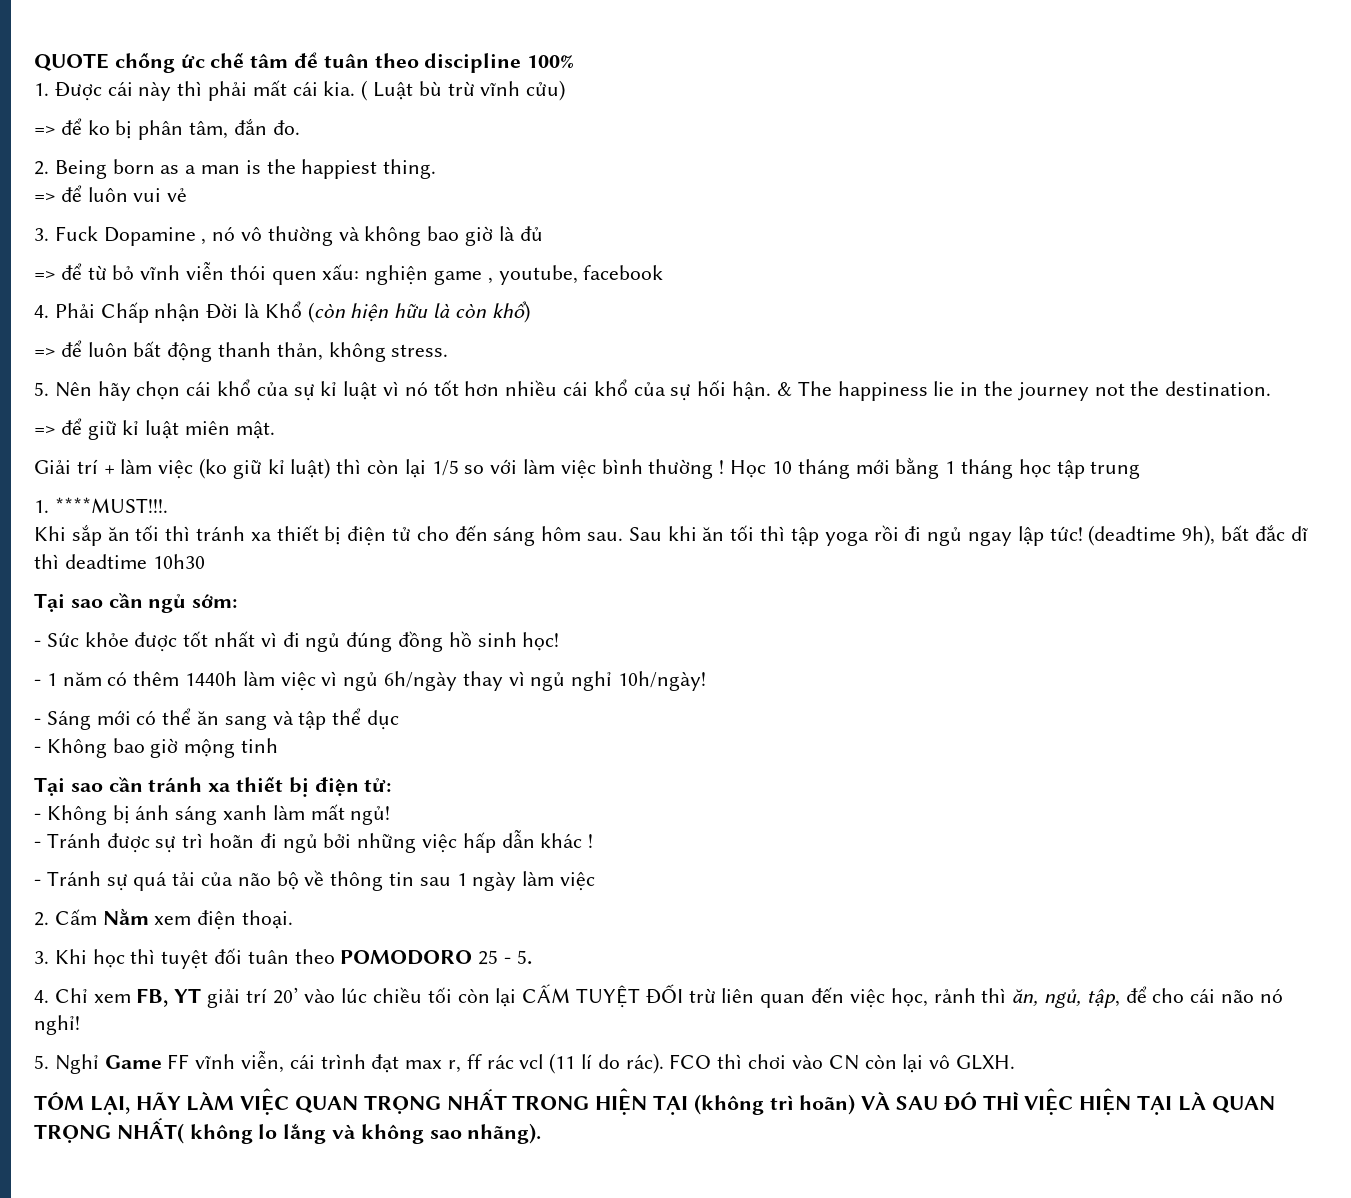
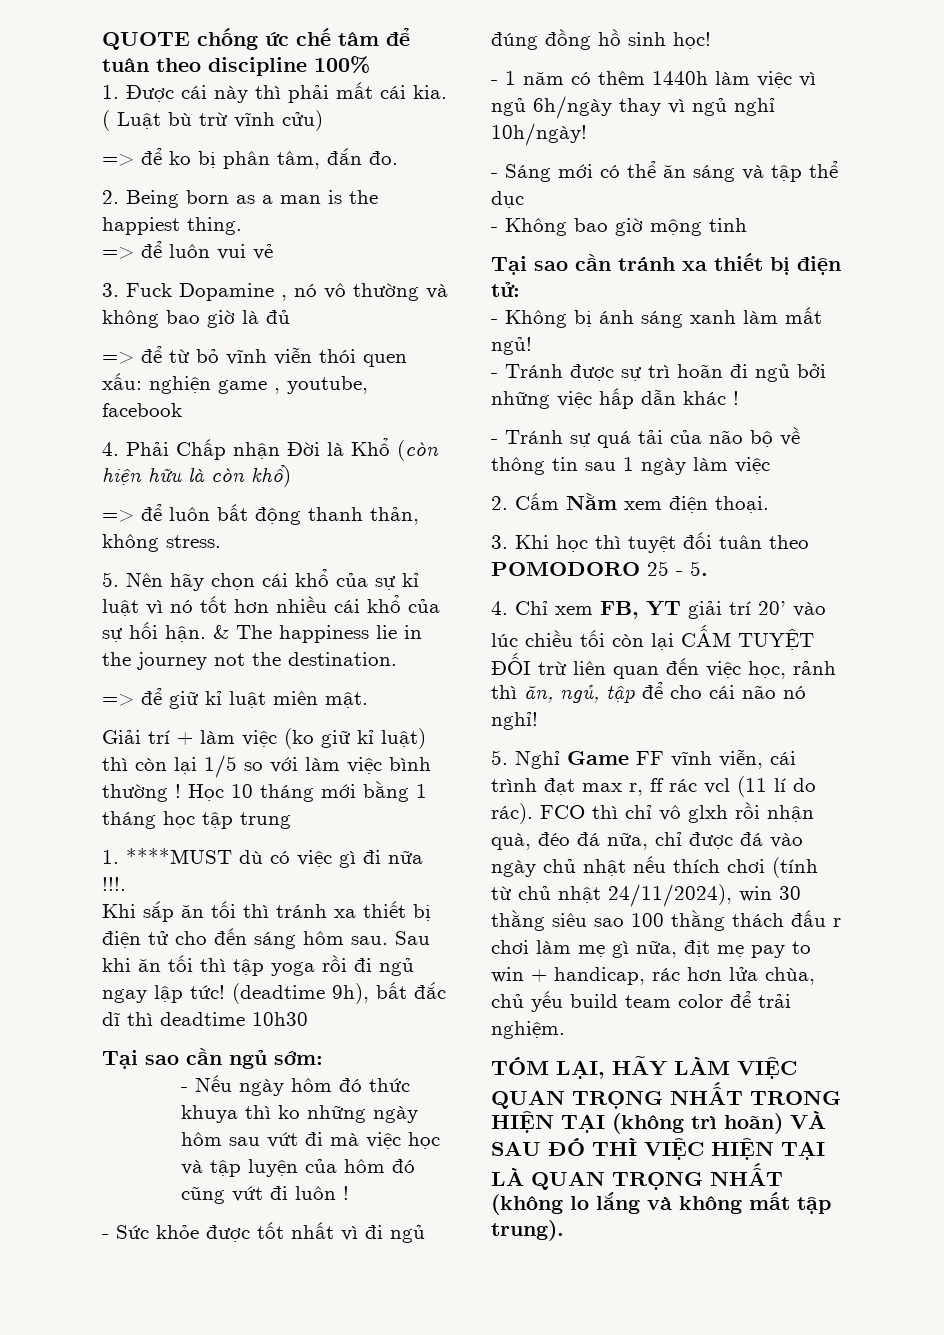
- 1. ****MUST!!!.
+ 1. ****MUST dù có việc gì đi nữa !!!.
+ - Nếu ngày hôm đó thức khuya thì ko những ngày hôm sau vứt đi mà việc học và tập luyện của hôm đó cũng vứt đi luôn !
- - Sáng mới có thể ăn sang và tập thể dục
+ - Sáng mới có thể ăn sáng và tập thể dục
- 4. Chỉ xem FB, YT giải trí 20’ vào lúc chiều tối còn lại CẤM TUYỆT ĐỐI trừ liên quan đến việc học, rảnh thì ăn, ngủ, tập, để cho cái não nó nghỉ!
+ 4. Chỉ xem FB, YT giải trí 20’ vào lúc chiều tối còn lại CẤM TUYỆT ĐỐI trừ liên quan đến việc học, rảnh thì ăn, ngủ, tập để cho cái não nó nghỉ!
- FCO thì chơi vào CN còn lại vô GLXH.
+ FCO thì chỉ vô glxh rồi nhận quà, đéo đá nữa, chỉ được đá vào ngày chủ nhật nếu thích chơi (tính từ chủ nhật 24/11/2024), win 30 thằng siêu sao 100 thằng thách đấu r chơi làm mẹ gì nữa, địt mẹ pay to win + handicap, rác hơn lửa chùa, chủ yếu build team color để trải nghiệm.
- TÓM LẠI, HÃY LÀM VIỆC QUAN TRỌNG NHẤT TRONG HIỆN TẠI (không trì hoãn) VÀ SAU ĐÓ THÌ VIỆC HIỆN TẠI LÀ QUAN TRỌNG NHẤT( không lo lắng và không sao nhãng).
+ TÓM LẠI, HÃY LÀM VIỆC QUAN TRỌNG NHẤT TRONG HIỆN TẠI (không trì hoãn) VÀ SAU ĐÓ THÌ VIỆC HIỆN TẠI LÀ QUAN TRỌNG NHẤT (không lo lắng và không mất tập trung).

